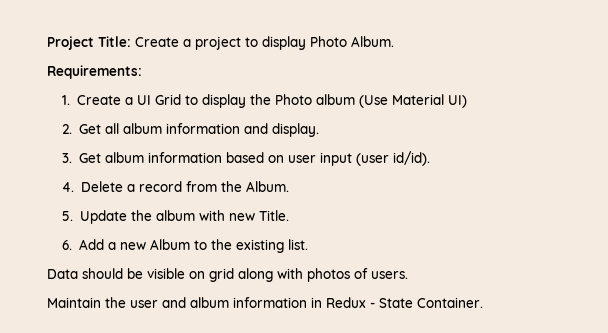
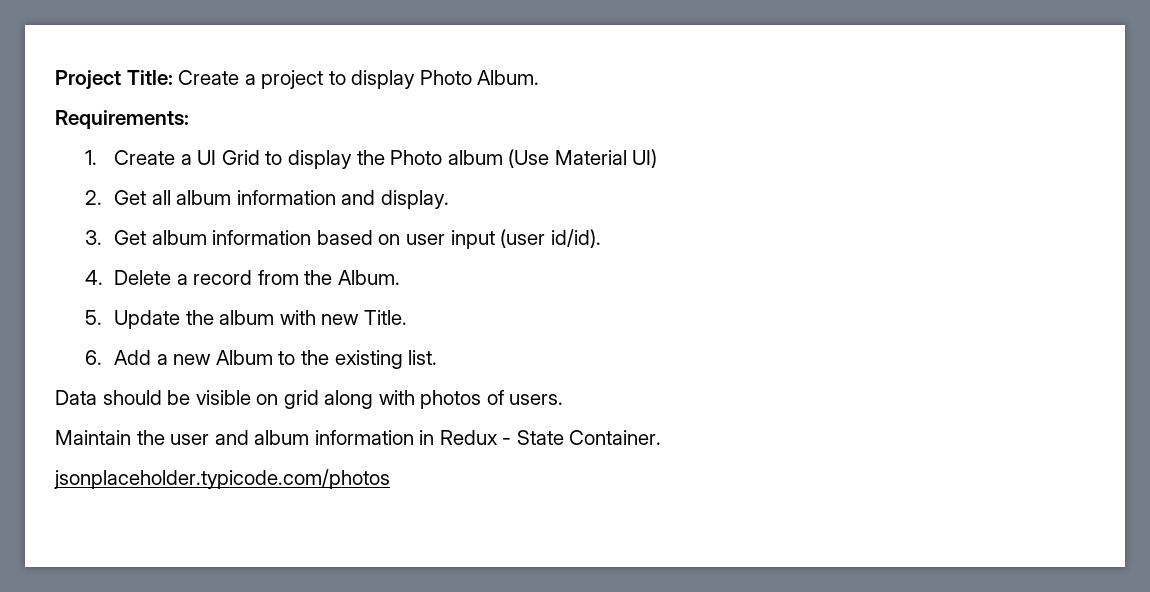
+ jsonplaceholder.typicode.com/photos

